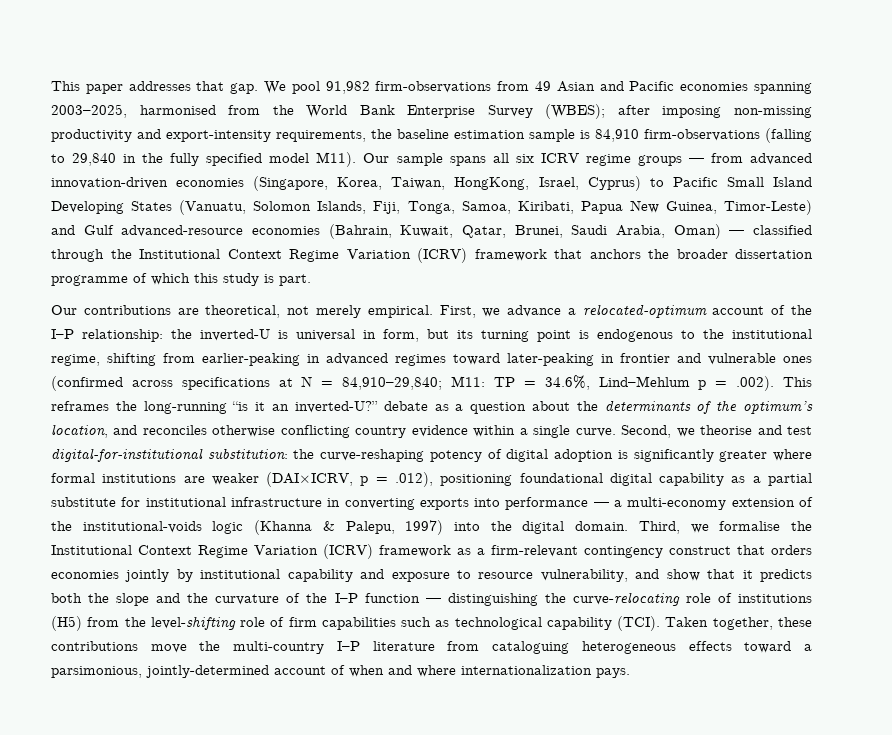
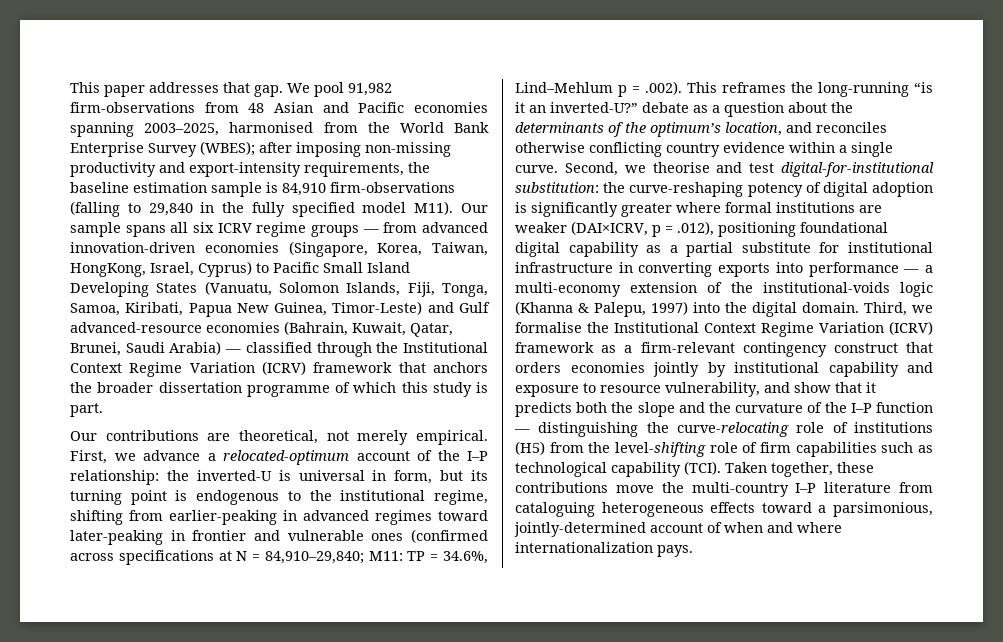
- We pool 91,982 firm-observations from 49 Asian and Pacific economies spanning 2003–2025, harmonised from the World Bank Enterprise Survey (WBES); after imposing non-missing productivity and export-intensity requirements, the baseline estimation sample is 84,910 firm-observations (falling to 29,840 in the fully specified model M11).
+ We pool 91,982 firm-observations from 48 Asian and Pacific economies spanning 2003–2025, harmonised from the World Bank Enterprise Survey (WBES); after imposing non-missing productivity and export-intensity requirements, the baseline estimation sample is 84,910 firm-observations (falling to 29,840 in the fully specified model M11).
- Our sample spans all six ICRV regime groups — from advanced innovation-driven economies (Singapore, Korea, Taiwan, HongKong, Israel, Cyprus) to Pacific Small Island Developing States (Vanuatu, Solomon Islands, Fiji, Tonga, Samoa, Kiribati, Papua New Guinea, Timor-Leste) and Gulf advanced-resource economies (Bahrain, Kuwait, Qatar, Brunei, Saudi Arabia, Oman) — classified through the Institutional Context Regime Variation (ICRV) framework that anchors the broader dissertation programme of which this study is part.
+ Our sample spans all six ICRV regime groups — from advanced innovation-driven economies (Singapore, Korea, Taiwan, HongKong, Israel, Cyprus) to Pacific Small Island Developing States (Vanuatu, Solomon Islands, Fiji, Tonga, Samoa, Kiribati, Papua New Guinea, Timor-Leste) and Gulf advanced-resource economies (Bahrain, Kuwait, Qatar, Brunei, Saudi Arabia) — classified through the Institutional Context Regime Variation (ICRV) framework that anchors the broader dissertation programme of which this study is part.

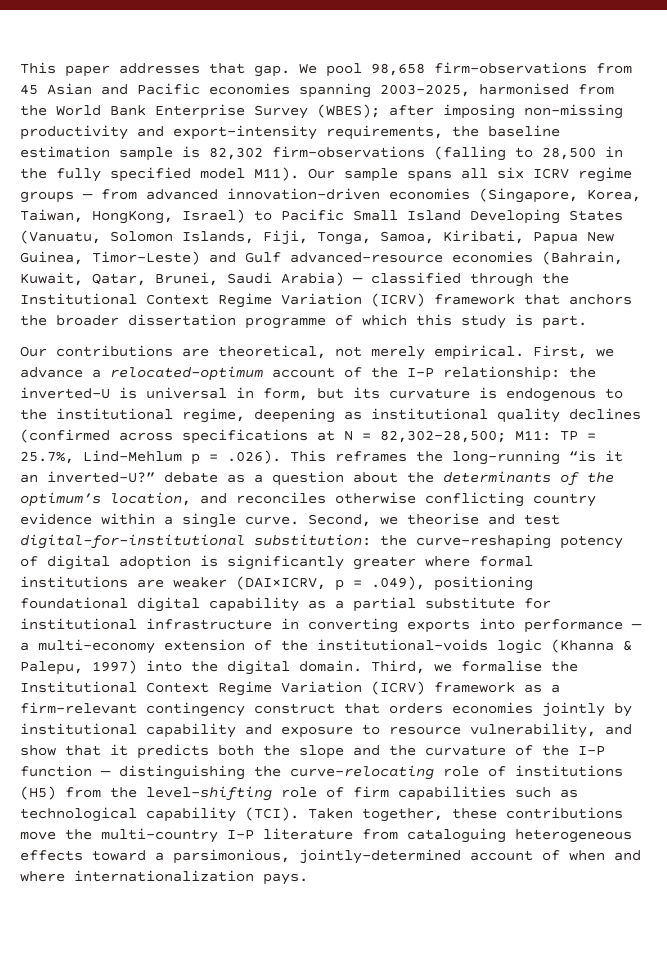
- We pool 91,982 firm-observations from 48 Asian and Pacific economies spanning 2003–2025, harmonised from the World Bank Enterprise Survey (WBES); after imposing non-missing productivity and export-intensity requirements, the baseline estimation sample is 84,910 firm-observations (falling to 29,840 in the fully specified model M11).
+ We pool 98,658 firm-observations from 45 Asian and Pacific economies spanning 2003–2025, harmonised from the World Bank Enterprise Survey (WBES); after imposing non-missing productivity and export-intensity requirements, the baseline estimation sample is 82,302 firm-observations (falling to 28,500 in the fully specified model M11).
- Our sample spans all six ICRV regime groups — from advanced innovation-driven economies (Singapore, Korea, Taiwan, HongKong, Israel, Cyprus) to Pacific Small Island Developing States (Vanuatu, Solomon Islands, Fiji, Tonga, Samoa, Kiribati, Papua New Guinea, Timor-Leste) and Gulf advanced-resource economies (Bahrain, Kuwait, Qatar, Brunei, Saudi Arabia) — classified through the Institutional Context Regime Variation (ICRV) framework that anchors the broader dissertation programme of which this study is part.
+ Our sample spans all six ICRV regime groups — from advanced innovation-driven economies (Singapore, Korea, Taiwan, HongKong, Israel) to Pacific Small Island Developing States (Vanuatu, Solomon Islands, Fiji, Tonga, Samoa, Kiribati, Papua New Guinea, Timor-Leste) and Gulf advanced-resource economies (Bahrain, Kuwait, Qatar, Brunei, Saudi Arabia) — classified through the Institutional Context Regime Variation (ICRV) framework that anchors the broader dissertation programme of which this study is part.
- the inverted-U is universal in form, but its turning point is endogenous to the institutional regime, shifting from earlier-peaking in advanced regimes toward later-peaking in frontier and vulnerable ones (confirmed across specifications at N = 84,910–29,840;
+ the inverted-U is universal in form, but its curvature is endogenous to the institutional regime, deepening as institutional quality declines (confirmed across specifications at N = 82,302–28,500;
- TP = 34.6%, Lind–Mehlum p = .002). This reframes the long-running “is it an inverted-U?” debate as a question about the determinants of the optimum’s location, and reconciles otherwise conflicting country evidence within a single curve.
+ TP = 25.7%, Lind–Mehlum p = .026). This reframes the long-running “is it an inverted-U?” debate as a question about the determinants of the optimum’s location, and reconciles otherwise conflicting country evidence within a single curve.
- Second, we theorise and test digital-for-institutional substitution: the curve-reshaping potency of digital adoption is significantly greater where formal institutions are weaker (DAI×ICRV, p = .012), positioning foundational digital capability as a partial substitute for institutional infrastructure in converting exports into performance — a multi-economy extension of the institutional-voids logic (Khanna & Palepu, 1997) into the digital domain.
+ Second, we theorise and test digital-for-institutional substitution: the curve-reshaping potency of digital adoption is significantly greater where formal institutions are weaker (DAI×ICRV, p = .049), positioning foundational digital capability as a partial substitute for institutional infrastructure in converting exports into performance — a multi-economy extension of the institutional-voids logic (Khanna & Palepu, 1997) into the digital domain.

